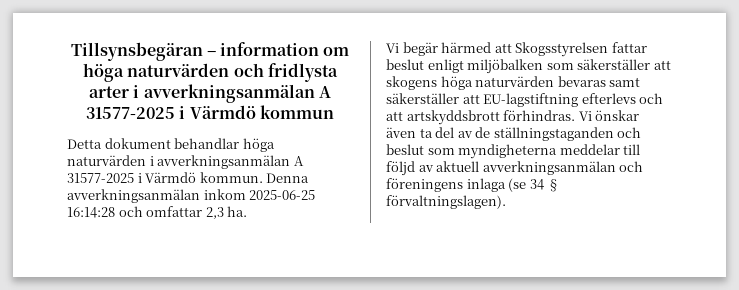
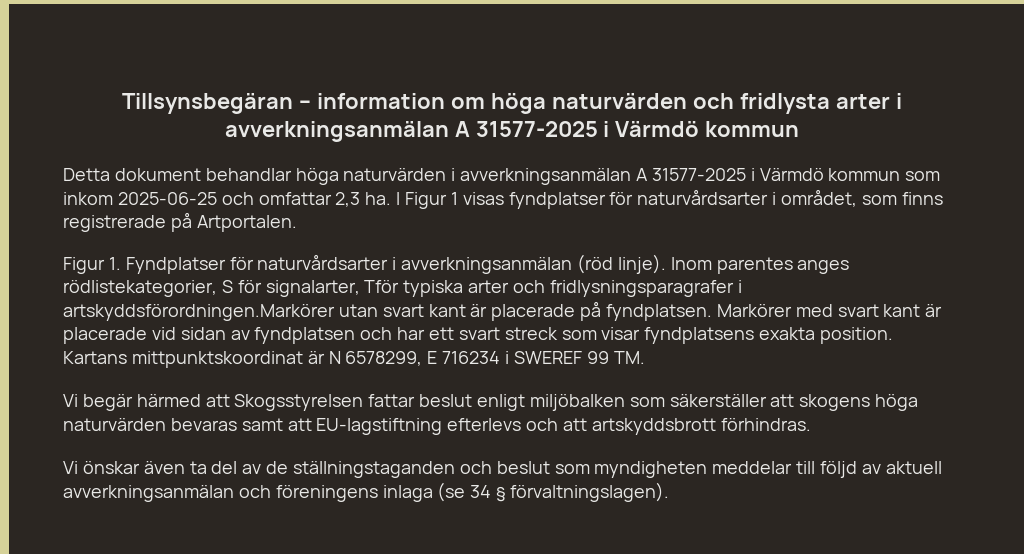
- Detta dokument behandlar höga naturvärden i avverkningsanmälan A 31577-2025 i Värmdö kommun. Denna avverkningsanmälan inkom 2025-06-25 16:14:28 och omfattar 2,3 ha.
+ Detta dokument behandlar höga naturvärden i avverkningsanmälan A 31577-2025 i Värmdö kommun som inkom 2025-06-25 och omfattar 2,3 ha. I Figur 1 visas fyndplatser för naturvårdsarter i området, som finns registrerade på Artportalen.
+ Figur 1. Fyndplatser för naturvårdsarter i avverkningsanmälan (röd linje). Inom parentes anges rödlistekategorier, S för signalarter, Tför typiska arter och fridlysningsparagrafer i artskyddsförordningen.Markörer utan svart kant är placerade på fyndplatsen. Markörer med svart kant är placerade vid sidan av fyndplatsen och har ett svart streck som visar fyndplatsens exakta position. Kartans mittpunktskoordinat är N 6578299, E 716234 i SWEREF 99 TM.
- Vi begär härmed att Skogsstyrelsen fattar beslut enligt miljöbalken som säkerställer att skogens höga naturvärden bevaras samt säkerställer att EU-lagstiftning efterlevs och att artskyddsbrott förhindras. Vi önskar även ta del av de ställningstaganden och beslut som myndigheterna meddelar till följd av aktuell avverkningsanmälan och föreningens inlaga (se 34 § förvaltningslagen).
+ Vi begär härmed att Skogsstyrelsen fattar beslut enligt miljöbalken som säkerställer att skogens höga naturvärden bevaras samt att EU-lagstiftning efterlevs och att artskyddsbrott förhindras.
+ Vi önskar även ta del av de ställningstaganden och beslut som myndigheten meddelar till följd av aktuell avverkningsanmälan och föreningens inlaga (se 34 § förvaltningslagen).

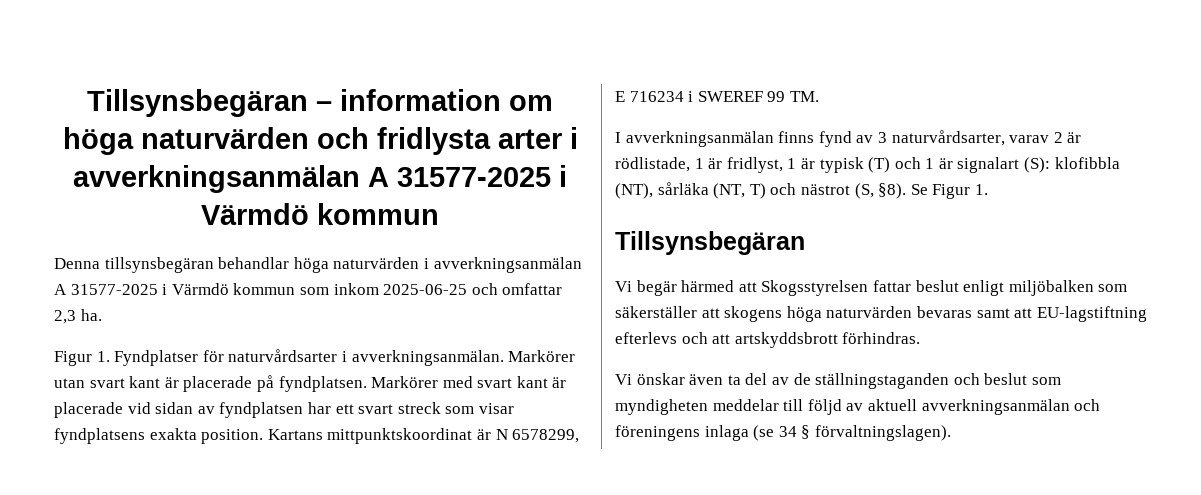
- Detta dokument behandlar höga naturvärden i avverkningsanmälan A 31577-2025 i Värmdö kommun som inkom 2025-06-25 och omfattar 2,3 ha. I Figur 1 visas fyndplatser för naturvårdsarter i området, som finns registrerade på Artportalen.
+ Denna tillsynsbegäran behandlar höga naturvärden i avverkningsanmälan A 31577-2025 i Värmdö kommun som inkom 2025-06-25 och omfattar 2,3 ha.
- Figur 1. Fyndplatser för naturvårdsarter i avverkningsanmälan (röd linje). Inom parentes anges rödlistekategorier, S för signalarter, Tför typiska arter och fridlysningsparagrafer i artskyddsförordningen.Markörer utan svart kant är placerade på fyndplatsen.
+ Figur 1. Fyndplatser för naturvårdsarter i avverkningsanmälan. Markörer utan svart kant är placerade på fyndplatsen.
- Markörer med svart kant är placerade vid sidan av fyndplatsen och har ett svart streck som visar fyndplatsens exakta position.
+ Markörer med svart kant är placerade vid sidan av fyndplatsen har ett svart streck som visar fyndplatsens exakta position.
+ I avverkningsanmälan finns fynd av 3 naturvårdsarter, varav 2 är rödlistade, 1 är fridlyst, 1 är typisk (T) och 1 är signalart (S): klofibbla (NT), sårläka (NT, T) och nästrot (S, §8). Se Figur 1.
+ Tillsynsbegäran

